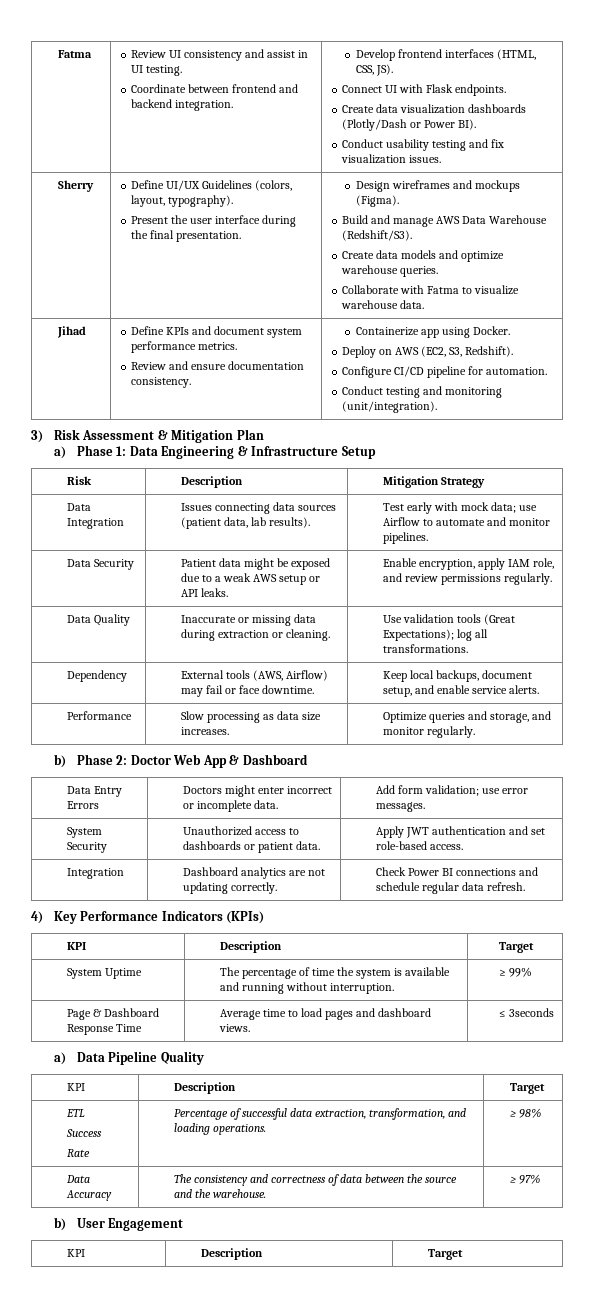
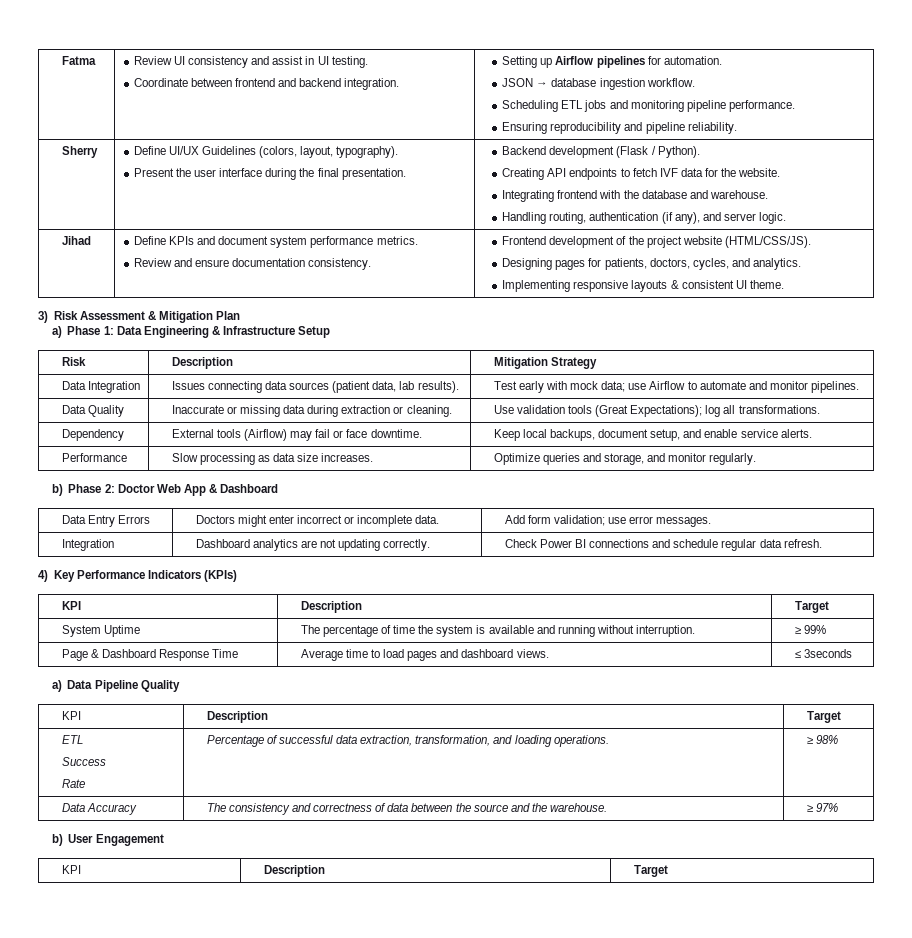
- Develop frontend interfaces (HTML, CSS, JS).
- Connect UI with Flask endpoints.
- Create data visualization dashboards (Plotly/Dash or Power BI).
- Conduct usability testing and fix visualization issues.
+ Setting up Airflow pipelines for automation.
+ JSON → database ingestion workflow.
+ Scheduling ETL jobs and monitoring pipeline performance.
+ Ensuring reproducibility and pipeline reliability.
- Design wireframes and mockups (Figma).
- Build and manage AWS Data Warehouse (Redshift/S3).
- Create data models and optimize warehouse queries.
- Collaborate with Fatma to visualize warehouse data.
+ Backend development (Flask / Python).
+ Creating API endpoints to fetch IVF data for the website.
+ Integrating frontend with the database and warehouse.
+ Handling routing, authentication (if any), and server logic.
  Jihad | Define KPIs and document system performance metrics.
- Review and ensure documentation consistency. | Containerize app using Docker.
- Deploy on AWS (EC2, S3, Redshift).
- Configure CI/CD pipeline for automation.
- Conduct testing and monitoring (unit/integration).
+ Review and ensure documentation consistency. | Frontend development of the project website (HTML/CSS/JS).
+ Designing pages for patients, doctors, cycles, and analytics.
+ Implementing responsive layouts & consistent UI theme.
- Data Security | Patient data might be exposed due to a weak AWS setup or API leaks. | Enable encryption, apply IAM role, and review permissions regularly.
- Dependency | External tools (AWS, Airflow) may fail or face downtime. | Keep local backups, document setup, and enable service alerts.
+ Dependency | External tools (Airflow) may fail or face downtime. | Keep local backups, document setup, and enable service alerts.
- System Security | Unauthorized access to dashboards or patient data. | Apply JWT authentication and set role-based access.

